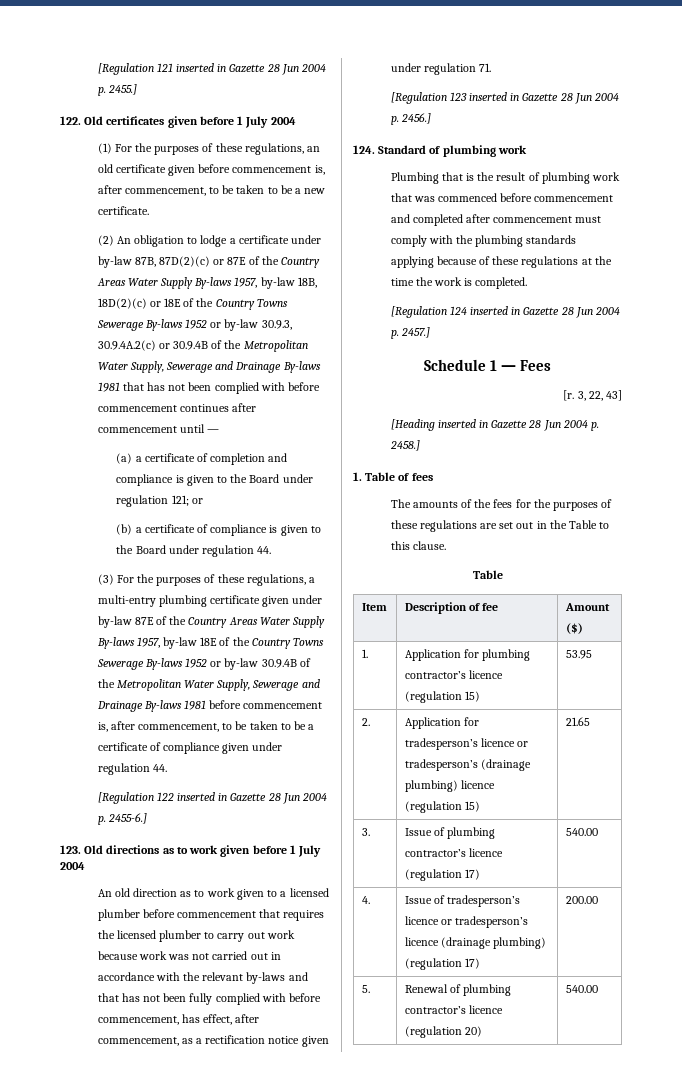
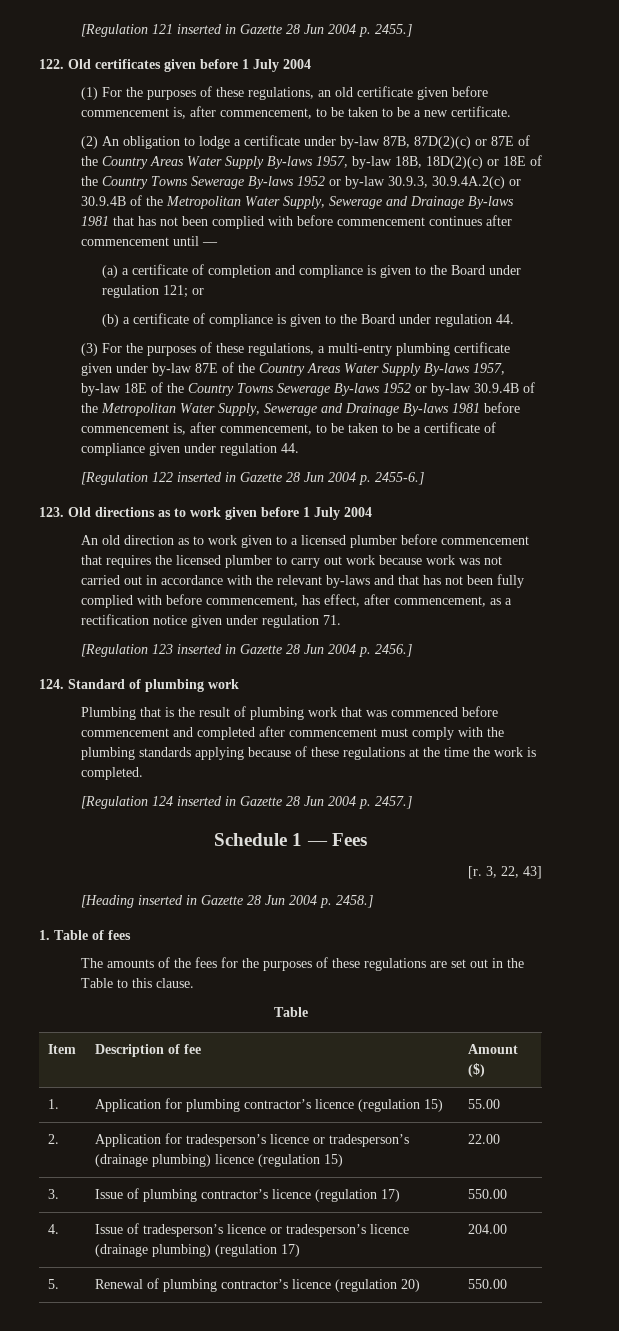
- 1. | Application for plumbing contractor’s licence (regulation 15) | 53.95
+ 1. | Application for plumbing contractor’s licence (regulation 15) | 55.00
- 2. | Application for tradesperson’s licence or tradesperson’s (drainage plumbing) licence (regulation 15) | 21.65
+ 2. | Application for tradesperson’s licence or tradesperson’s (drainage plumbing) licence (regulation 15) | 22.00
- 3. | Issue of plumbing contractor’s licence (regulation 17) | 540.00
+ 3. | Issue of plumbing contractor’s licence (regulation 17) | 550.00
- 4. | Issue of tradesperson’s licence or tradesperson’s licence (drainage plumbing) (regulation 17) | 200.00
+ 4. | Issue of tradesperson’s licence or tradesperson’s licence (drainage plumbing) (regulation 17) | 204.00
- 5. | Renewal of plumbing contractor’s licence (regulation 20) | 540.00
+ 5. | Renewal of plumbing contractor’s licence (regulation 20) | 550.00

